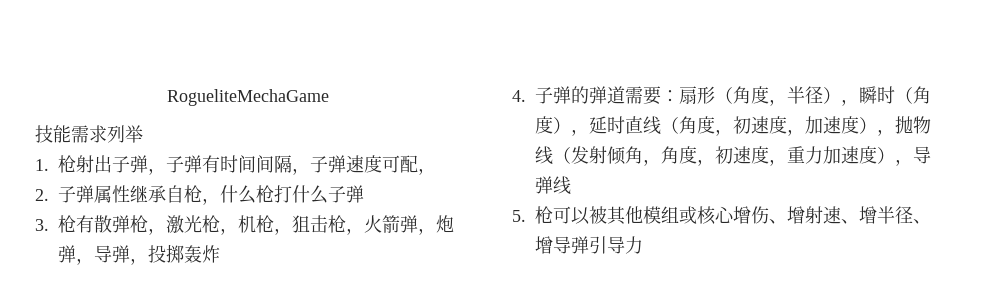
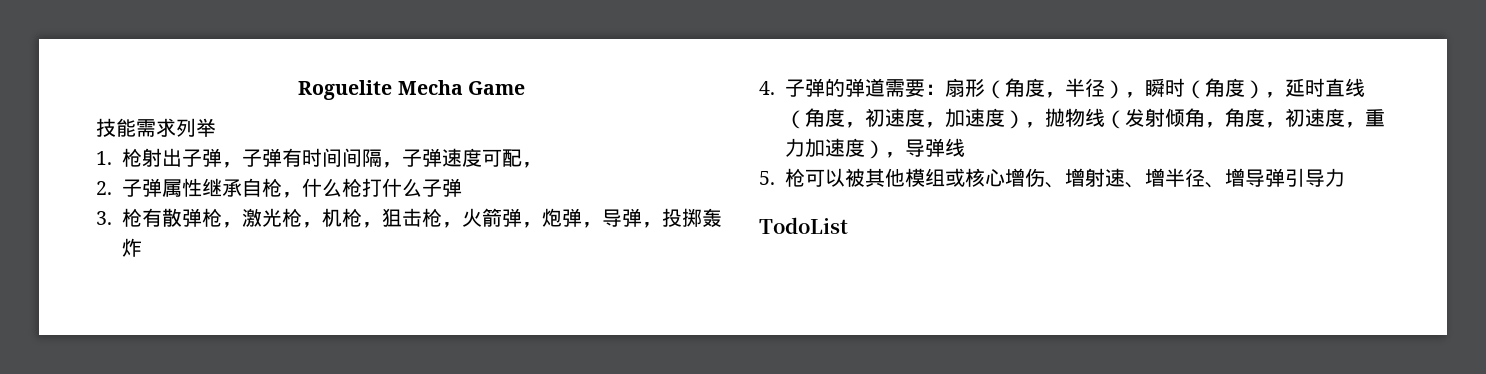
- RogueliteMechaGame
+ Roguelite Mecha Game
+ TodoList

